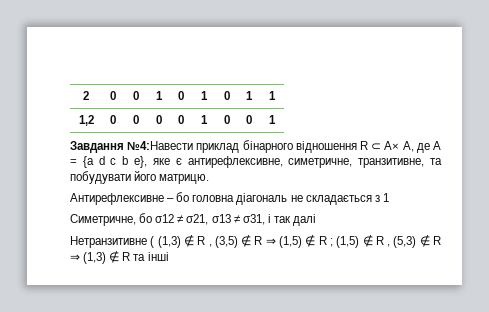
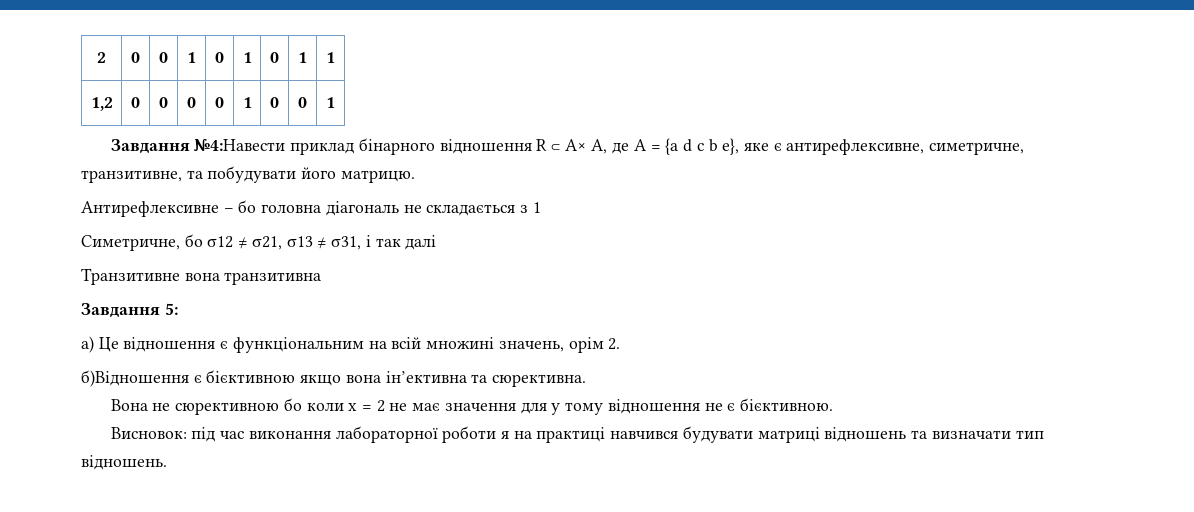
- Нетранзитивне ( (1,3) ∉ R , (3,5) ∉ R ⇒ (1,5) ∉ R ; (1,5) ∉ R , (5,3) ∉ R ⇒ (1,3) ∉ R та інші
+ Транзитивне вона транзитивна
+ Завдання 5:
+ a) Це відношення є функціональним на всій множині значень, орім 2.
+ б)Відношення є бієктивною якщо вона ін’ективна та сюрективна.
+ Вона не сюрективною бо коли х = 2 не має значення для у тому відношення не є бієктивною.
+ Висновок: під час виконання лабораторної роботи я на практиці навчився будувати матриці відношень та визначати тип відношень.

